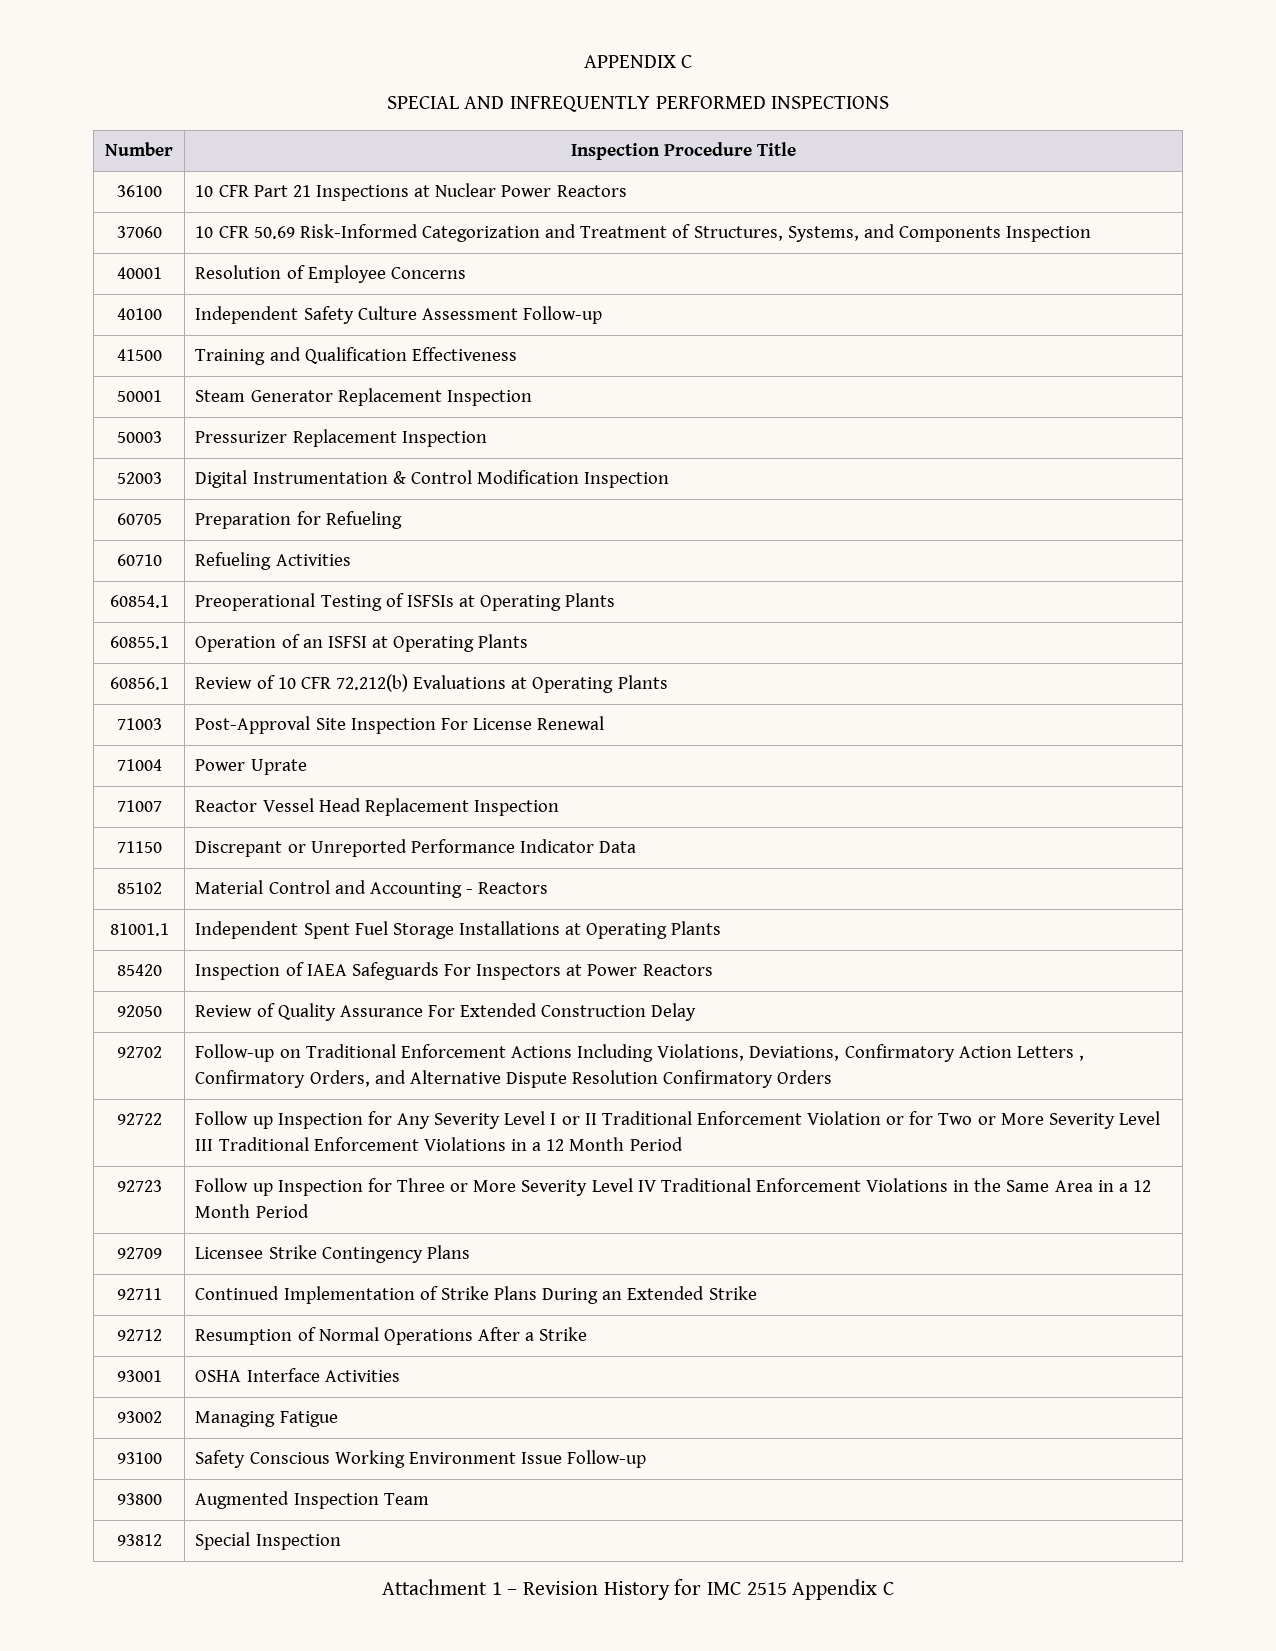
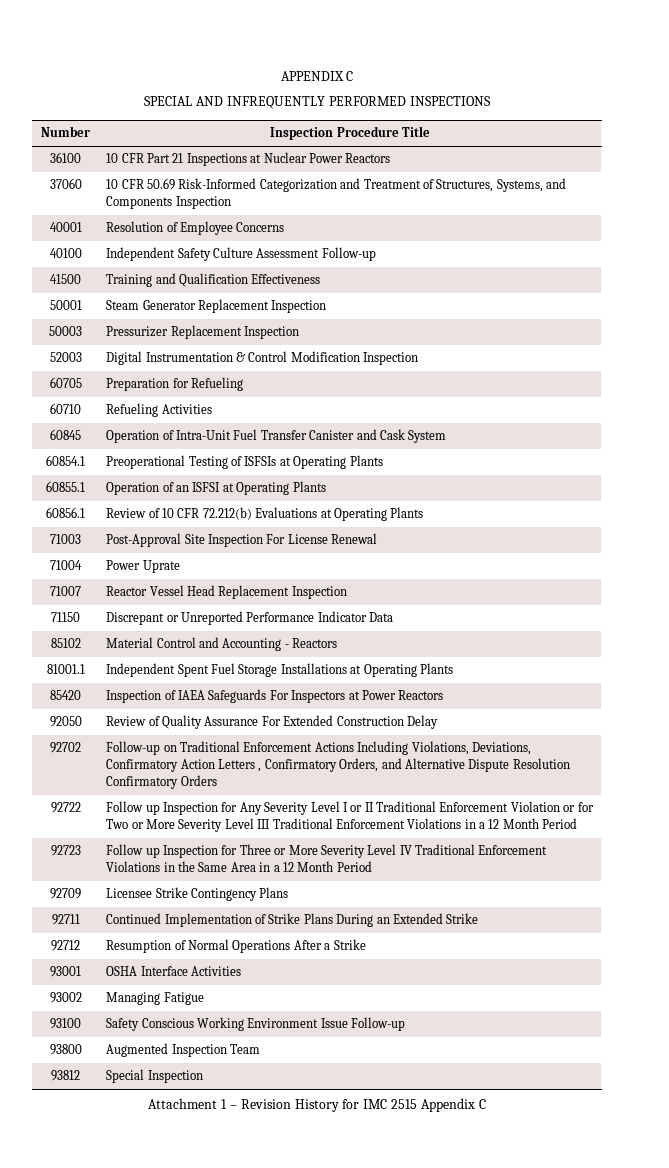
+ 60845 | Operation of Intra-Unit Fuel Transfer Canister and Cask System

